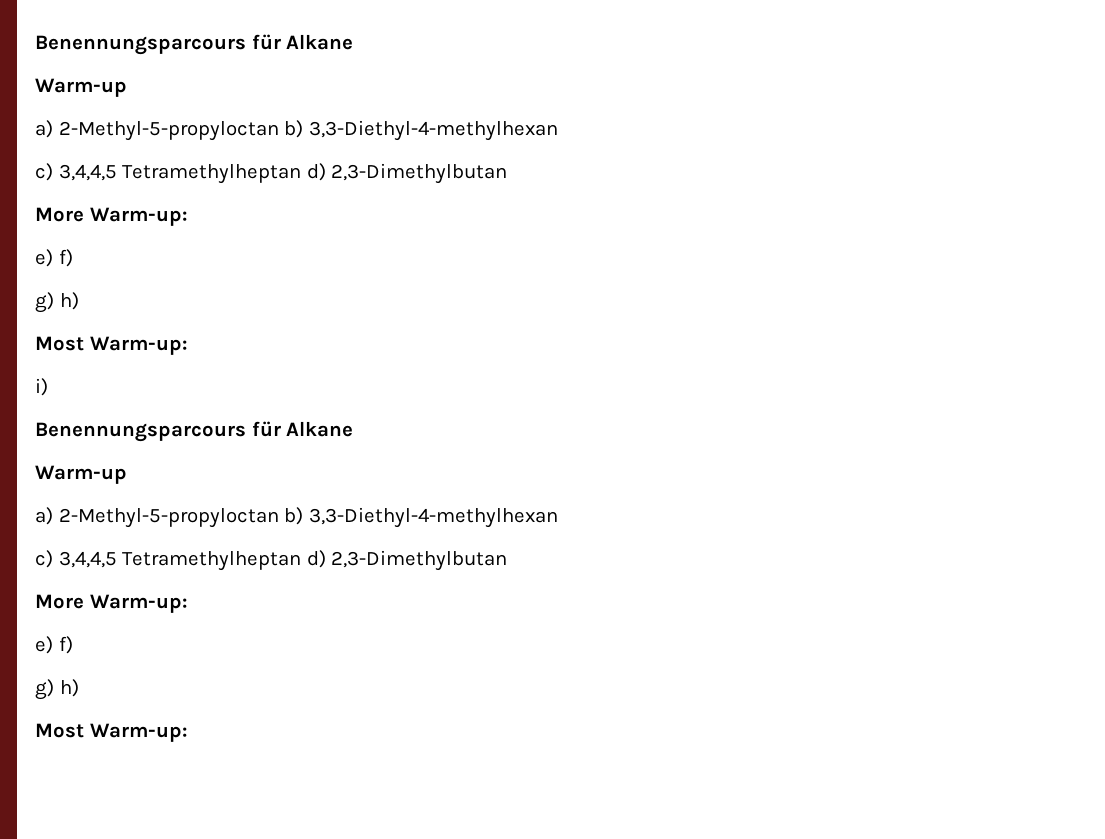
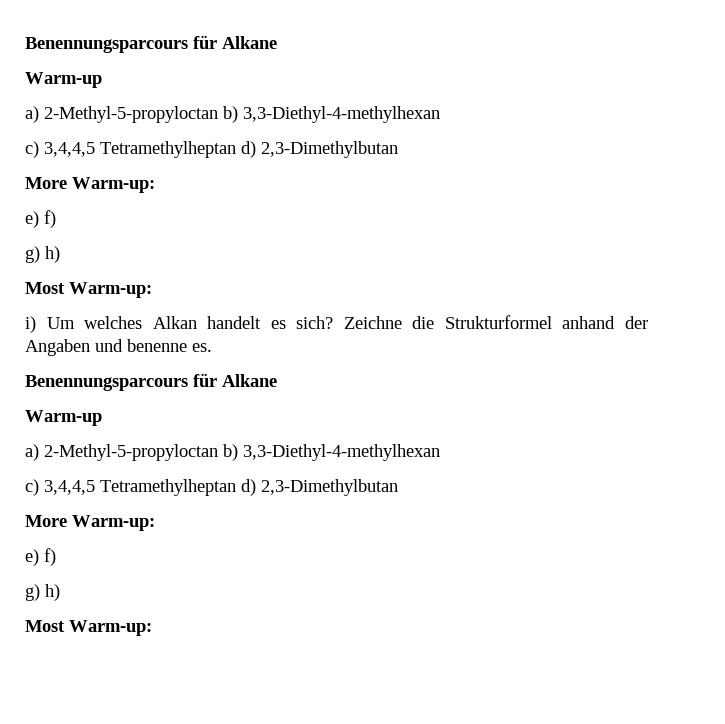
- i)
+ i) Um welches Alkan handelt es sich? Zeichne die Strukturformel anhand der Angaben und benenne es.

